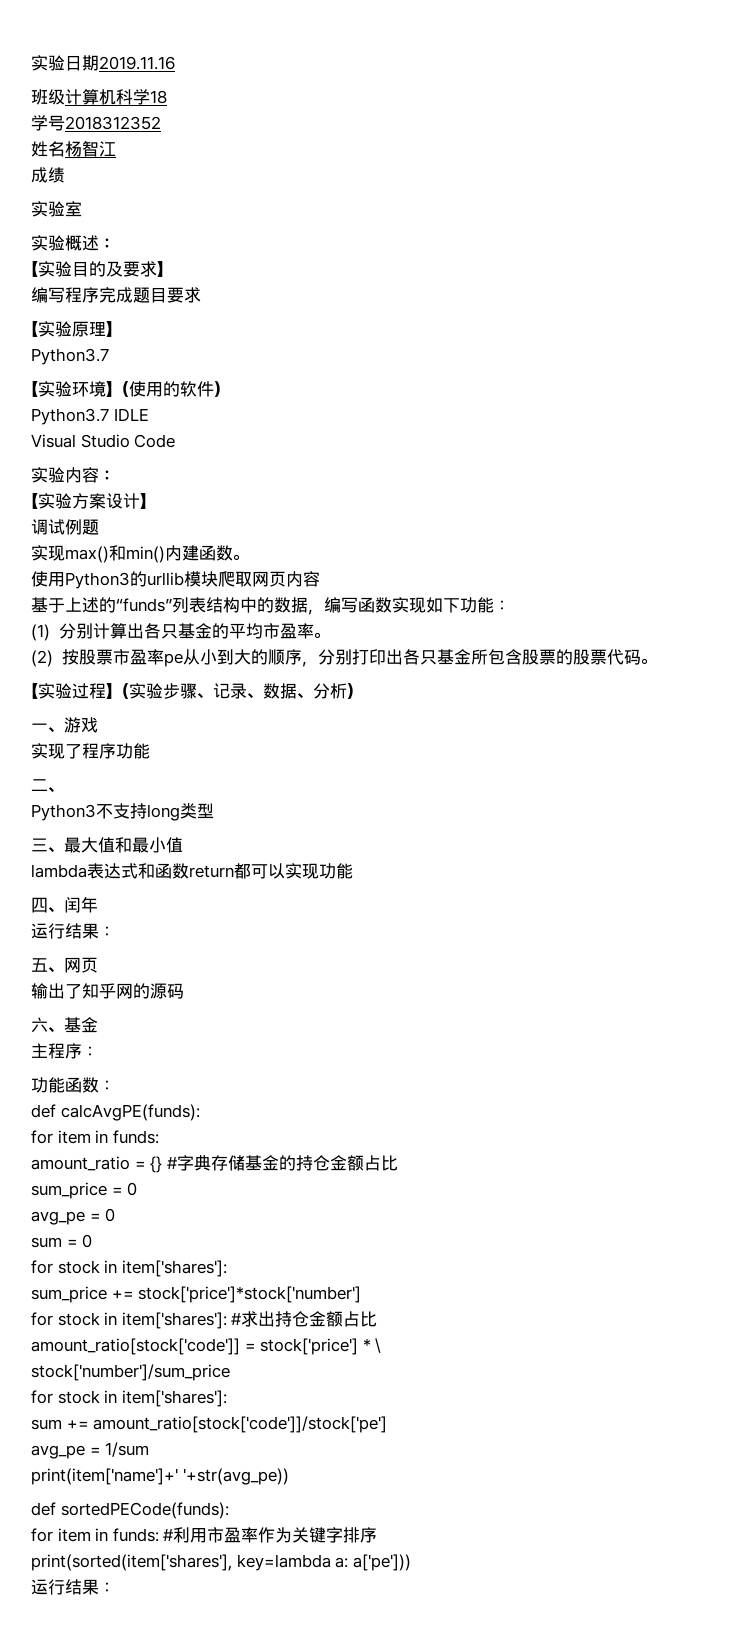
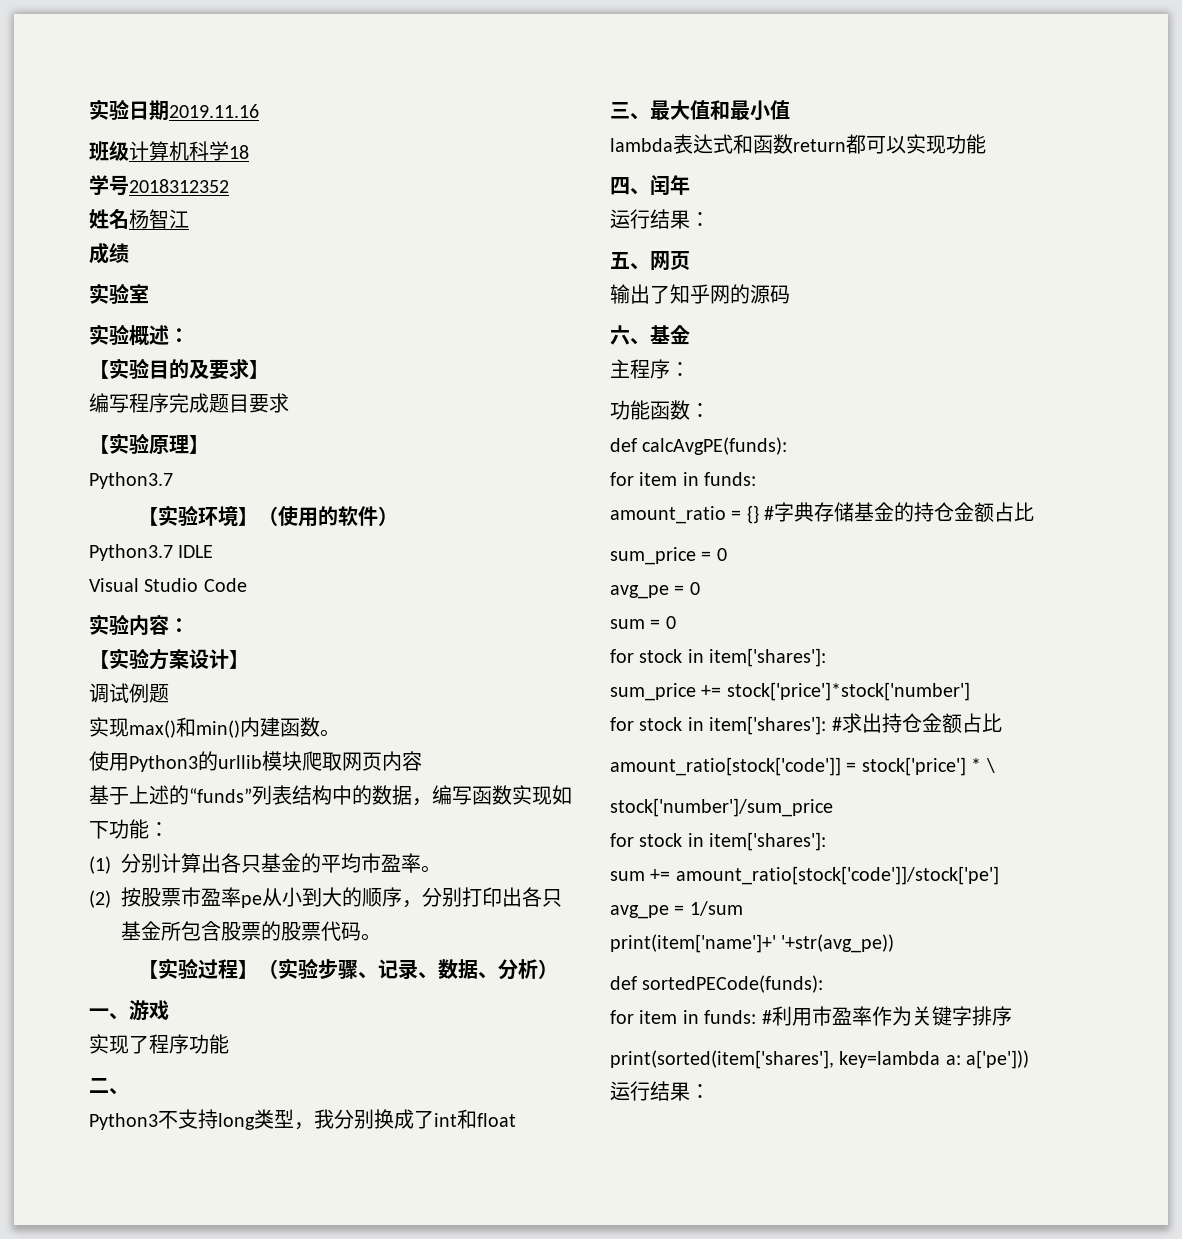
- Python3不支持long类型
+ Python3不支持long类型，我分别换成了int和float

